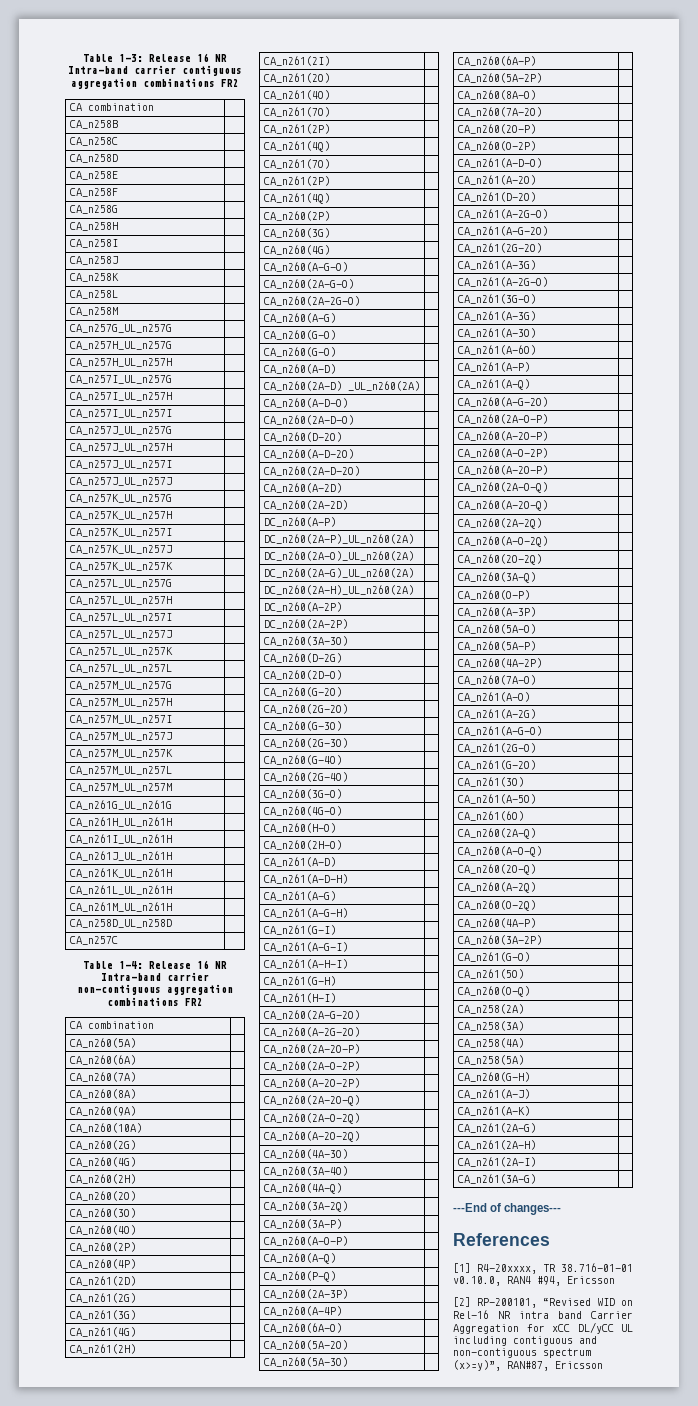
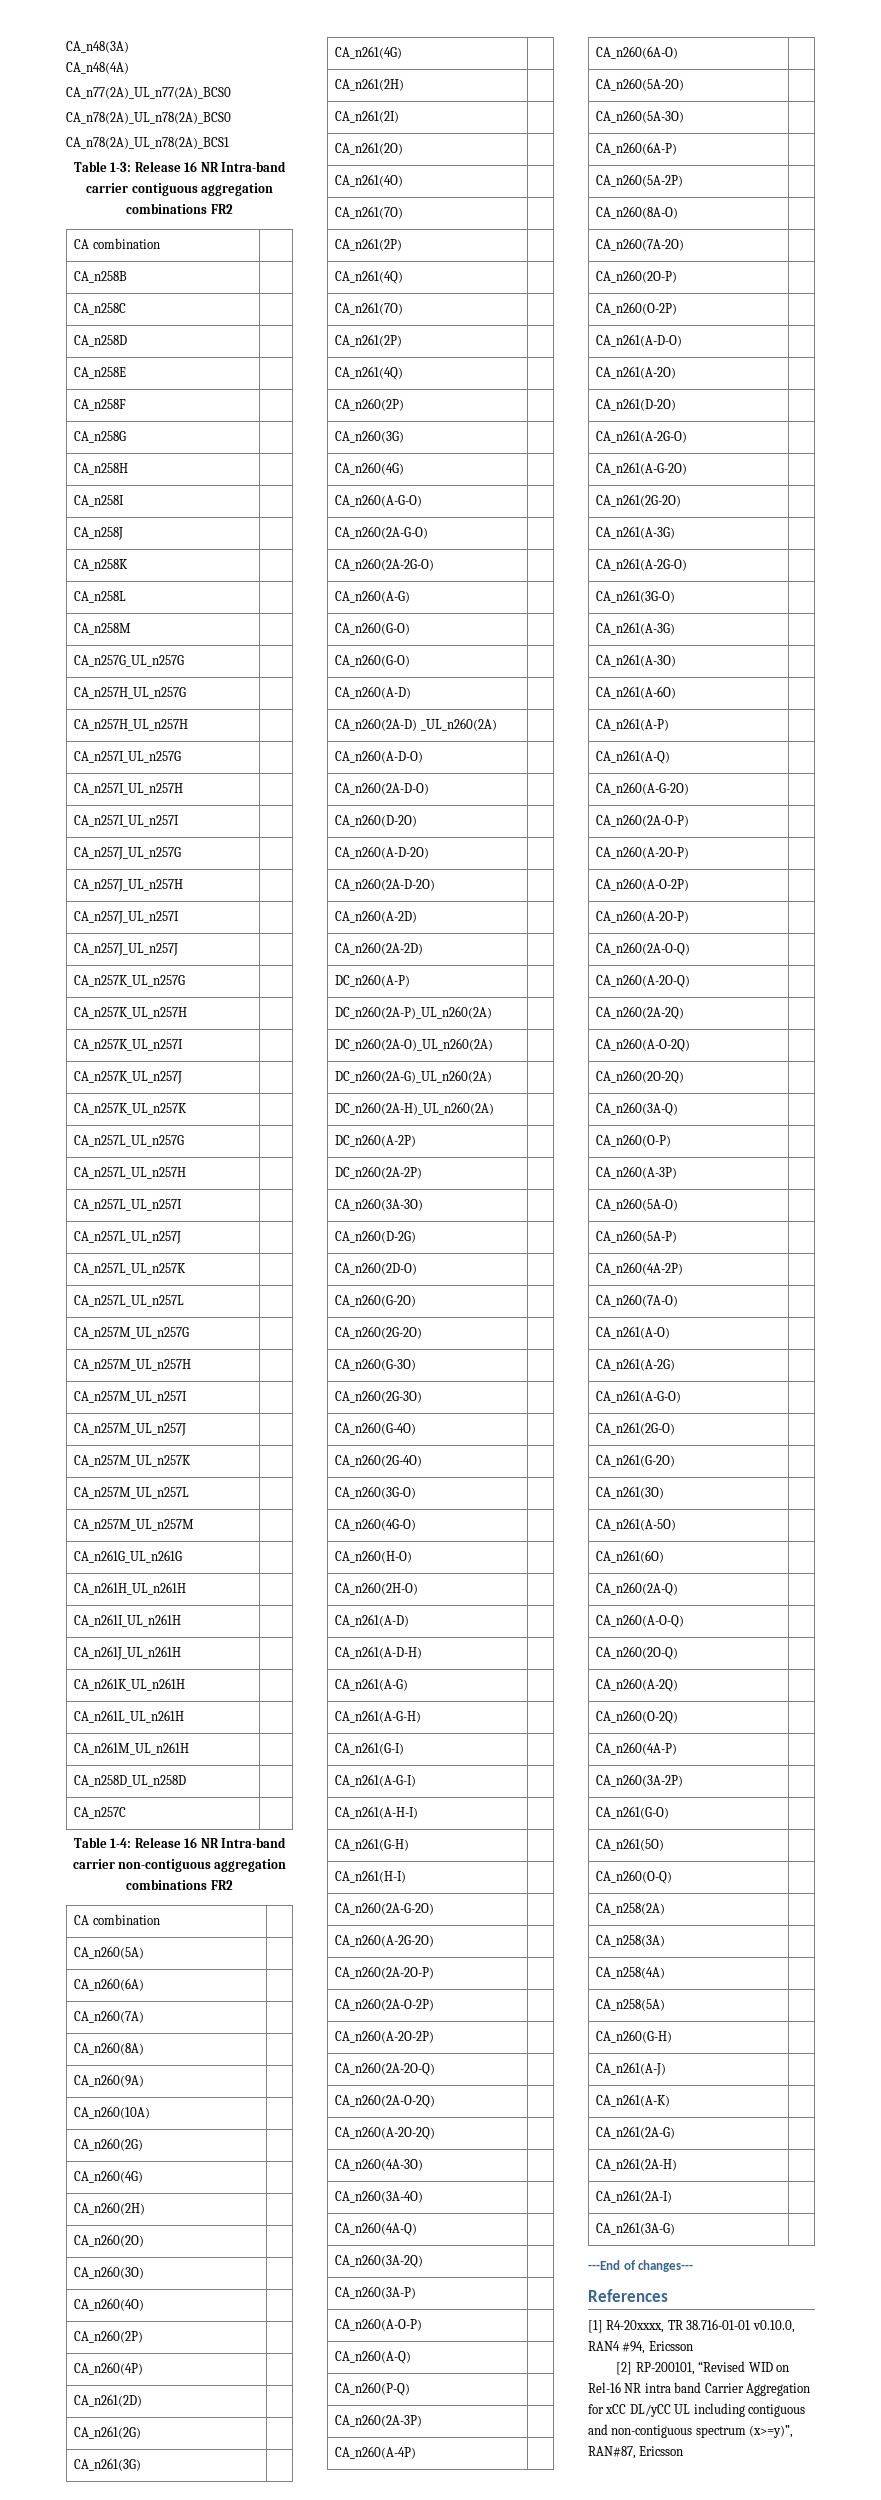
+ CA_n48(3A)
+ CA_n48(4A)
+ CA_n77(2A)_UL_n77(2A)_BCS0
+ CA_n78(2A)_UL_n78(2A)_BCS0
+ CA_n78(2A)_UL_n78(2A)_BCS1

